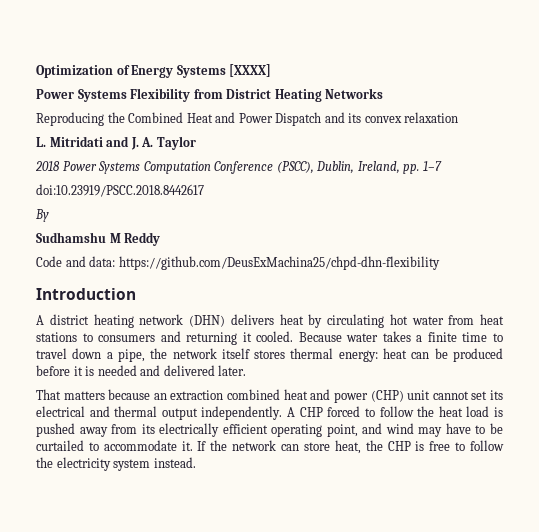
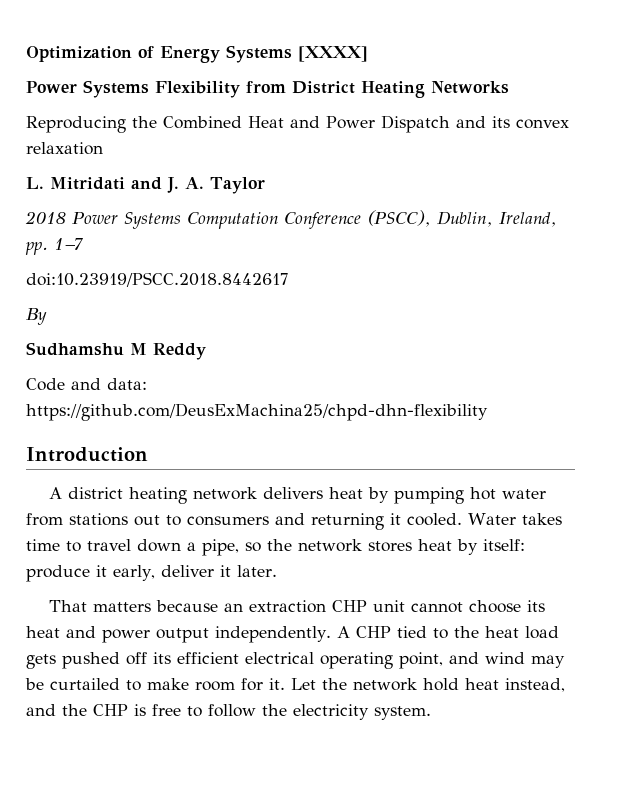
- A district heating network (DHN) delivers heat by circulating hot water from heat stations to consumers and returning it cooled.
+ A district heating network delivers heat by pumping hot water from stations out to consumers and returning it cooled.
- Because water takes a finite time to travel down a pipe, the network itself stores thermal energy: heat can be produced before it is needed and delivered later.
+ Water takes time to travel down a pipe, so the network stores heat by itself: produce it early, deliver it later.
- That matters because an extraction combined heat and power (CHP) unit cannot set its electrical and thermal output independently. A CHP forced to follow the heat load is pushed away from its electrically efficient operating point, and wind may have to be curtailed to accommodate it. If the network can store heat, the CHP is free to follow the electricity system instead.
+ That matters because an extraction CHP unit cannot choose its heat and power output independently. A CHP tied to the heat load gets pushed off its efficient electrical operating point, and wind may be curtailed to make room for it. Let the network hold heat instead, and the CHP is free to follow the electricity system.

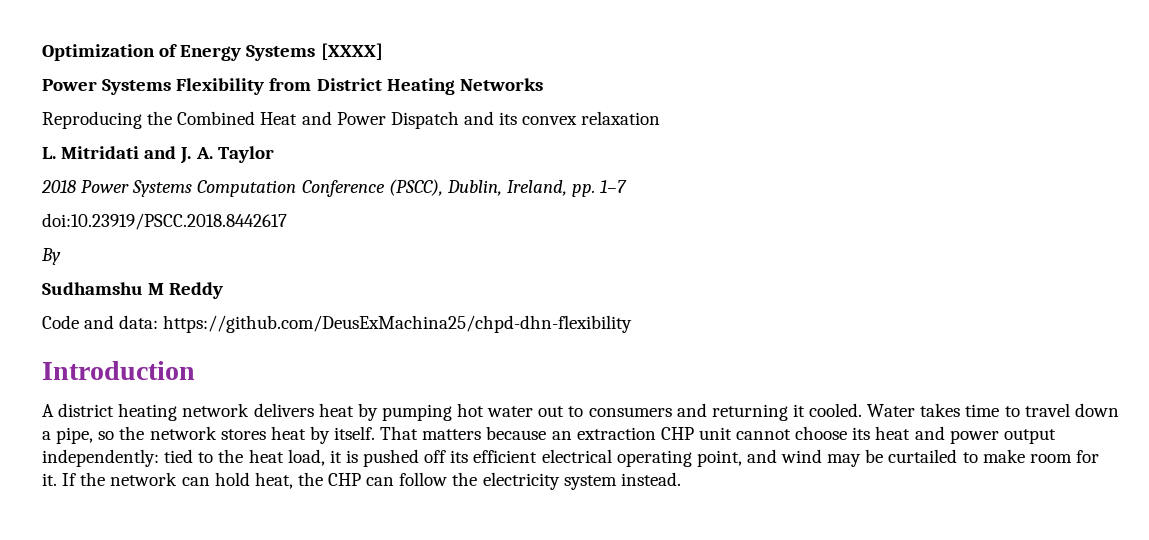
- A district heating network delivers heat by pumping hot water from stations out to consumers and returning it cooled.
+ A district heating network delivers heat by pumping hot water out to consumers and returning it cooled.
- Water takes time to travel down a pipe, so the network stores heat by itself: produce it early, deliver it later.
- That matters because an extraction CHP unit cannot choose its heat and power output independently. A CHP tied to the heat load gets pushed off its efficient electrical operating point, and wind may be curtailed to make room for it.
+ Water takes time to travel down a pipe, so the network stores heat by itself. That matters because an extraction CHP unit cannot choose its heat and power output independently: tied to the heat load, it is pushed off its efficient electrical operating point, and wind may be curtailed to make room for it.
- Let the network hold heat instead, and the CHP is free to follow the electricity system.
+ If the network can hold heat, the CHP can follow the electricity system instead.

